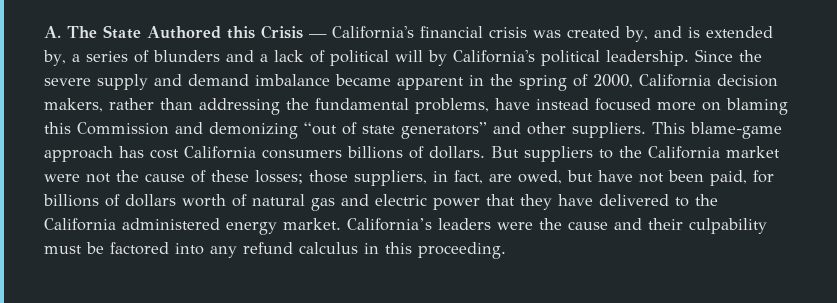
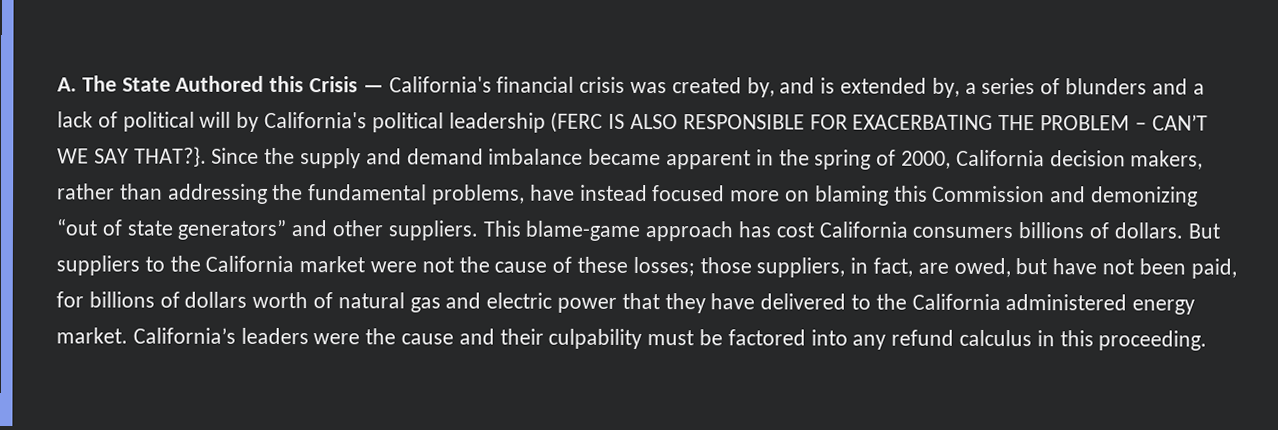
- A. The State Authored this Crisis — California's financial crisis was created by, and is extended by, a series of blunders and a lack of political will by California's political leadership.
+ A. The State Authored this Crisis — California's financial crisis was created by, and is extended by, a series of blunders and a lack of political will by California's political leadership (FERC IS ALSO RESPONSIBLE FOR EXACERBATING THE PROBLEM – CAN’T WE SAY THAT?}.
- Since the severe supply and demand imbalance became apparent in the spring of 2000, California decision makers, rather than addressing the fundamental problems, have instead focused more on blaming this Commission and demonizing “out of state generators” and other suppliers.
+ Since the supply and demand imbalance became apparent in the spring of 2000, California decision makers, rather than addressing the fundamental problems, have instead focused more on blaming this Commission and demonizing “out of state generators” and other suppliers.

